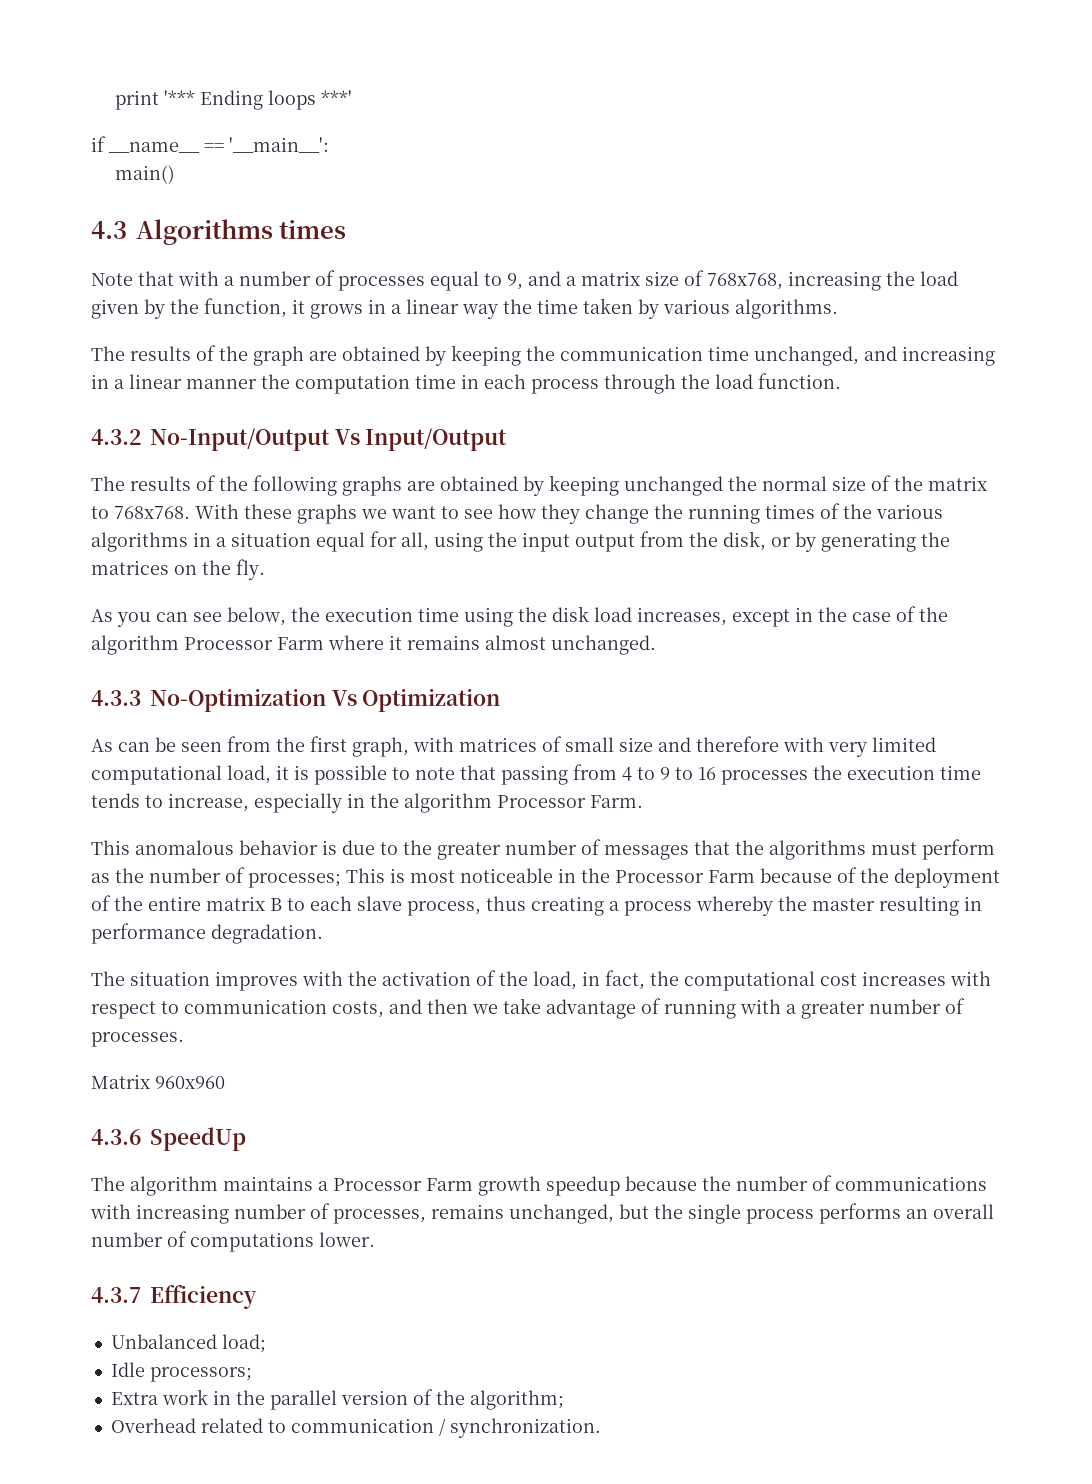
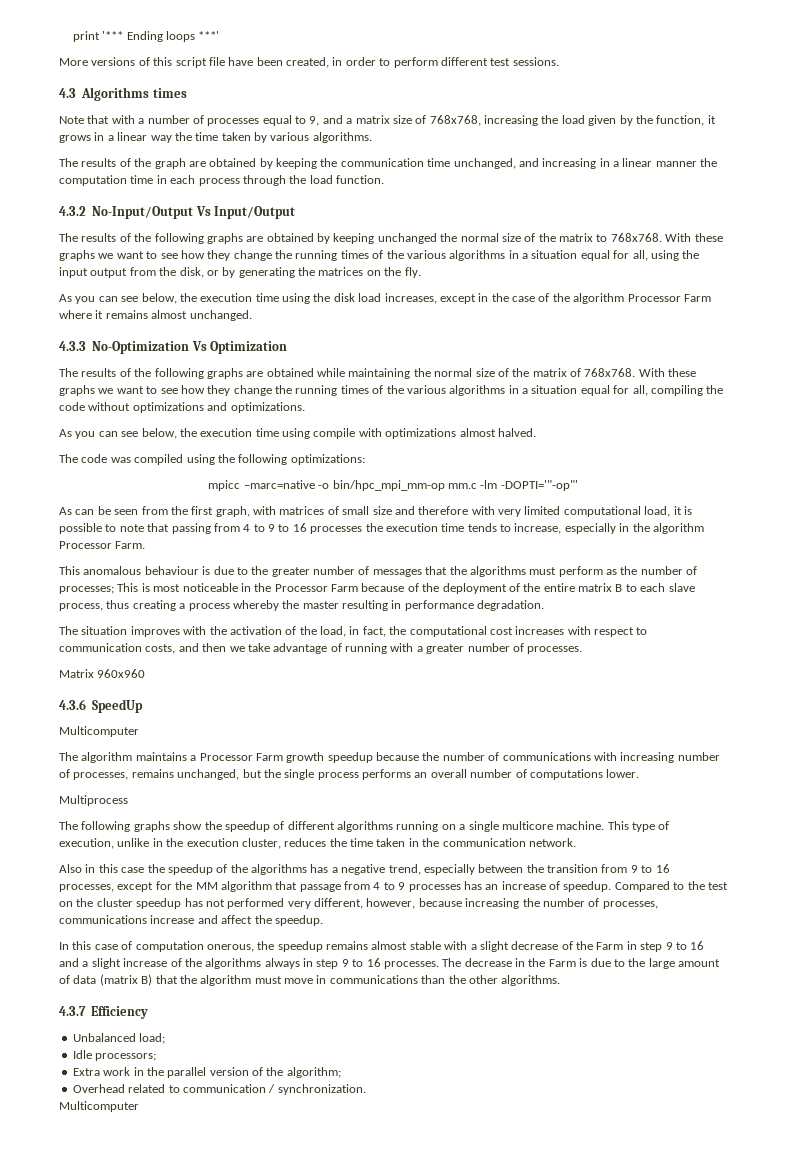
- if __name__ == '__main__':
- main()
+ More versions of this script file have been created, in order to perform different test sessions.
+ The results of the following graphs are obtained while maintaining the normal size of the matrix of 768x768. With these graphs we want to see how they change the running times of the various algorithms in a situation equal for all, compiling the code without optimizations and optimizations.
+ As you can see below, the execution time using compile with optimizations almost halved.
+ The code was compiled using the following optimizations:
+ mpicc –marc=native -o bin/hpc_mpi_mm-op mm.c -lm -DOPTI='"-op"'
- This anomalous behavior is due to the greater number of messages that the algorithms must perform as the number of processes; This is most noticeable in the Processor Farm because of the deployment of the entire matrix B to each slave process, thus creating a process whereby the master resulting in performance degradation.
+ This anomalous behaviour is due to the greater number of messages that the algorithms must perform as the number of processes; This is most noticeable in the Processor Farm because of the deployment of the entire matrix B to each slave process, thus creating a process whereby the master resulting in performance degradation.
  4.3.6 SpeedUp
+ Multicomputer
+ Multiprocess
+ The following graphs show the speedup of different algorithms running on a single multicore machine. This type of execution, unlike in the execution cluster, reduces the time taken in the communication network.
+ Also in this case the speedup of the algorithms has a negative trend, especially between the transition from 9 to 16 processes, except for the MM algorithm that passage from 4 to 9 processes has an increase of speedup. Compared to the test on the cluster speedup has not performed very different, however, because increasing the number of processes, communications increase and affect the speedup.
+ In this case of computation onerous, the speedup remains almost stable with a slight decrease of the Farm in step 9 to 16 and a slight increase of the algorithms always in step 9 to 16 processes. The decrease in the Farm is due to the large amount of data (matrix B) that the algorithm must move in communications than the other algorithms.
  Overhead related to communication / synchronization.
+ Multicomputer

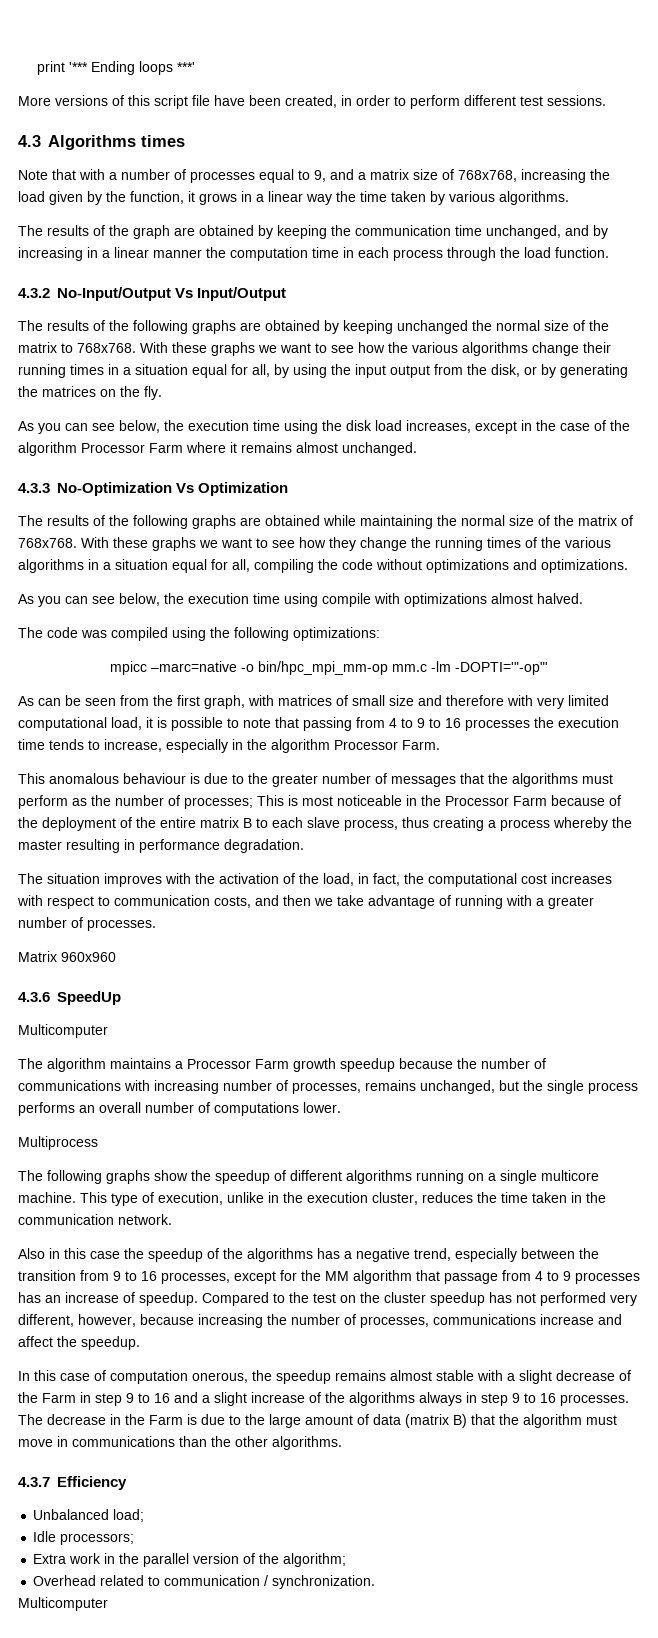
- The results of the graph are obtained by keeping the communication time unchanged, and increasing in a linear manner the computation time in each process through the load function.
+ The results of the graph are obtained by keeping the communication time unchanged, and by increasing in a linear manner the computation time in each process through the load function.
- With these graphs we want to see how they change the running times of the various algorithms in a situation equal for all, using the input output from the disk, or by generating the matrices on the fly.
+ With these graphs we want to see how the various algorithms change their running times in a situation equal for all, by using the input output from the disk, or by generating the matrices on the fly.

